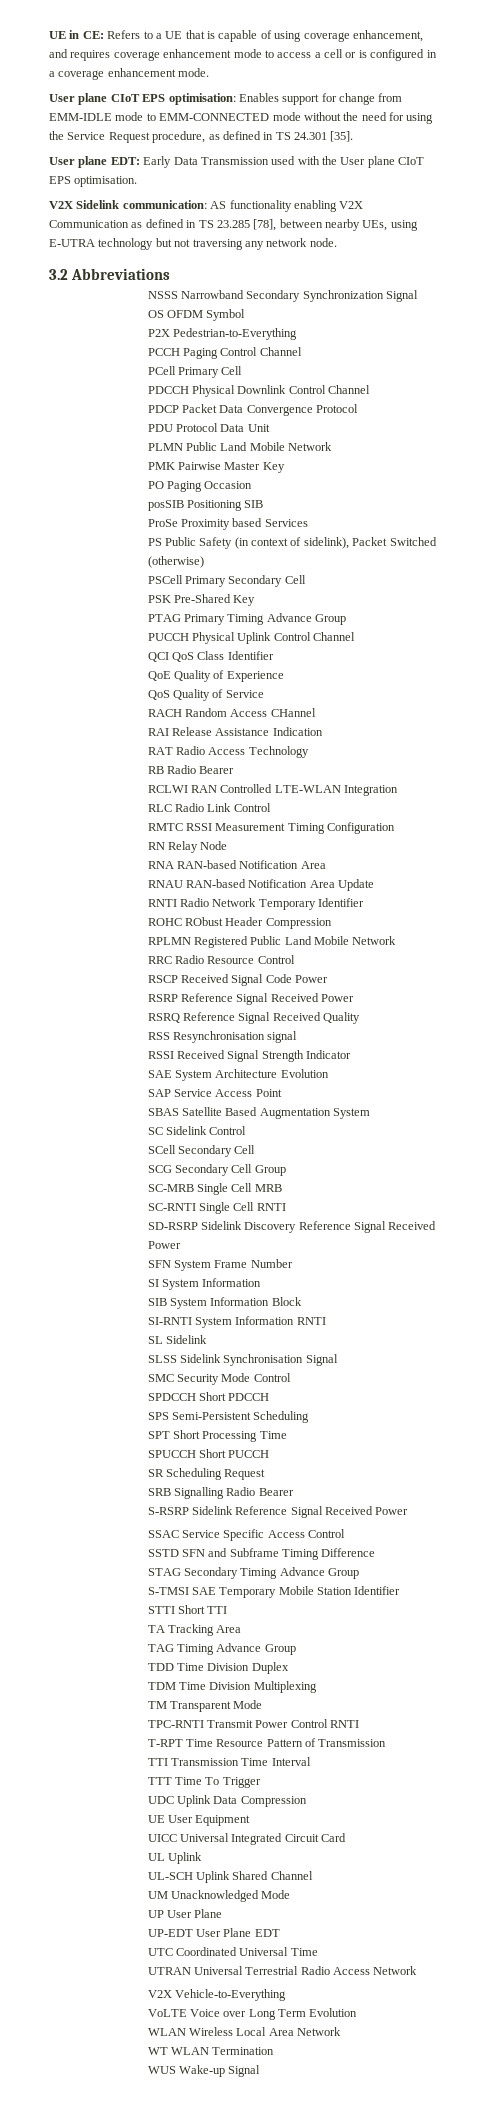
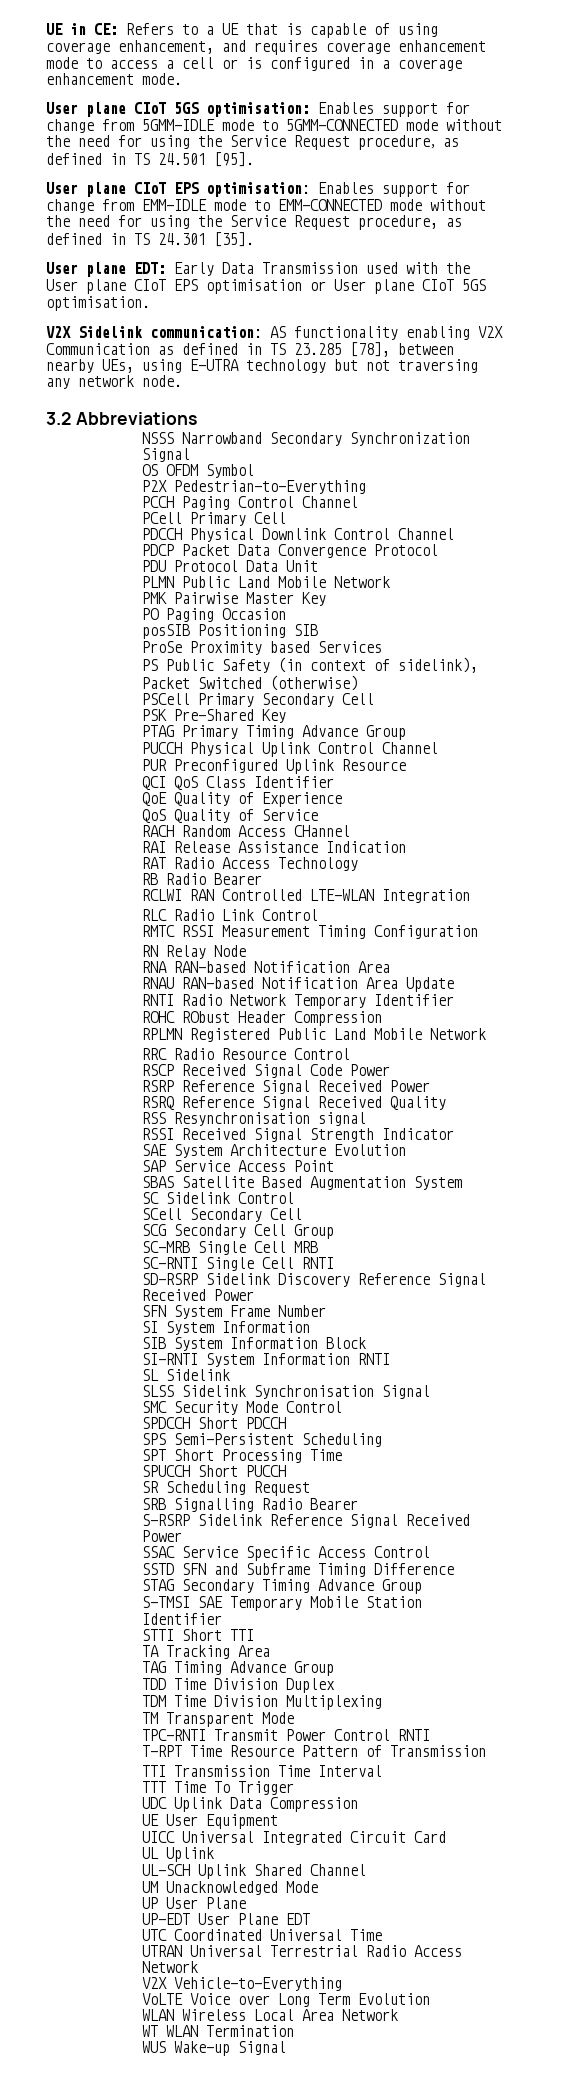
+ User plane CIoT 5GS optimisation: Enables support for change from 5GMM-IDLE mode to 5GMM-CONNECTED mode without the need for using the Service Request procedure，as defined in TS 24.501 [95].
- User plane EDT: Early Data Transmission used with the User plane CIoT EPS optimisation.
+ User plane EDT: Early Data Transmission used with the User plane CIoT EPS optimisation or User plane CIoT 5GS optimisation.
+ PUR Preconfigured Uplink Resource

